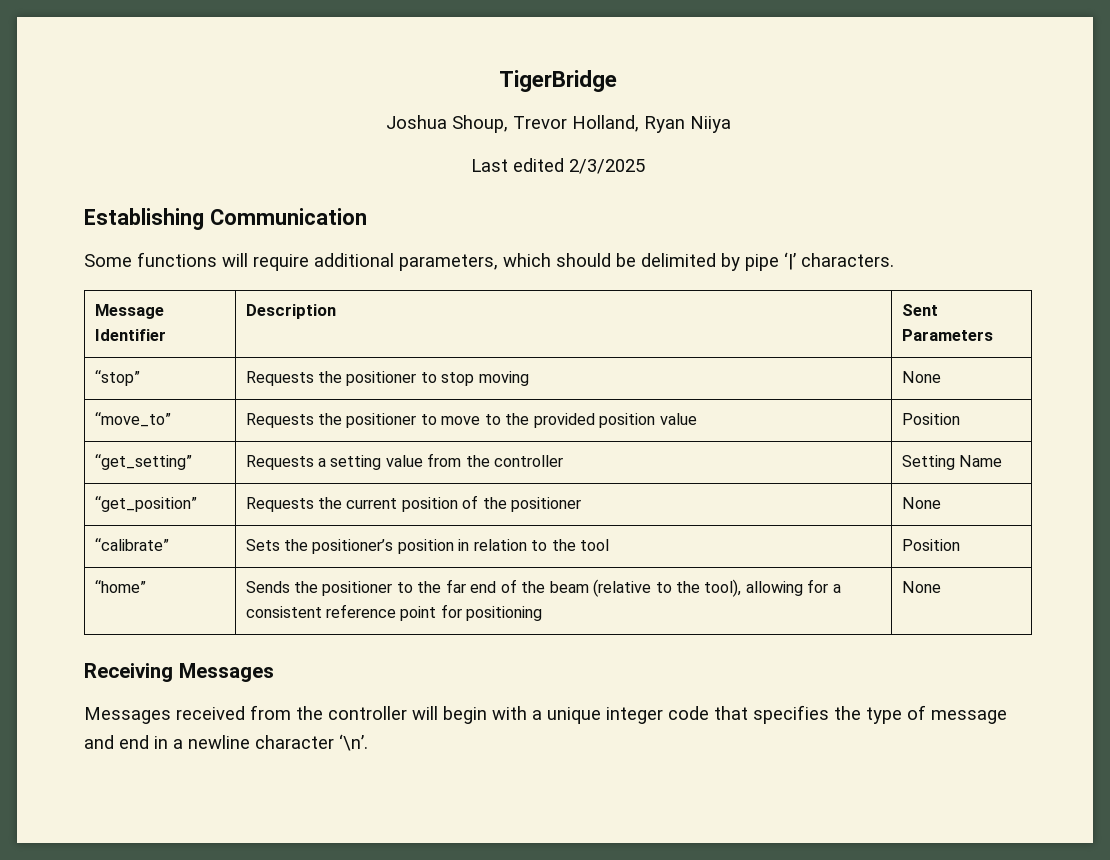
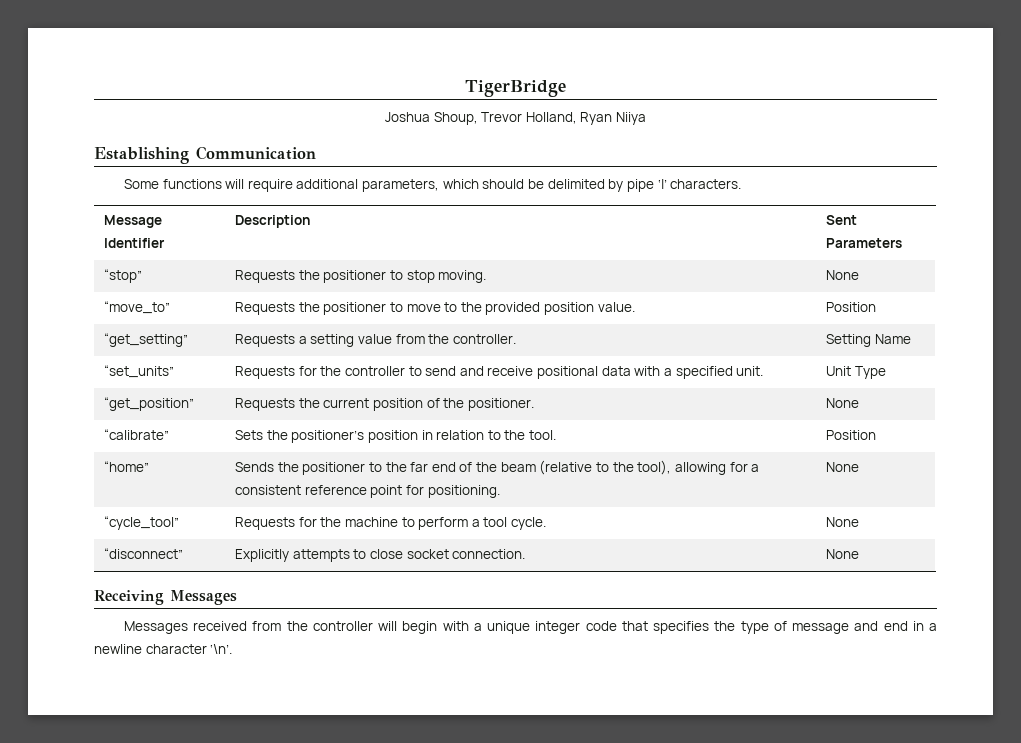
- Last edited 2/3/2025
- “stop” | Requests the positioner to stop moving | None
+ “stop” | Requests the positioner to stop moving. | None
- “move_to” | Requests the positioner to move to the provided position value | Position
+ “move_to” | Requests the positioner to move to the provided position value. | Position
- “get_setting” | Requests a setting value from the controller | Setting Name
+ “get_setting” | Requests a setting value from the controller. | Setting Name
+ “set_units” | Requests for the controller to send and receive positional data with a specified unit. | Unit Type
- “get_position” | Requests the current position of the positioner | None
+ “get_position” | Requests the current position of the positioner. | None
- “calibrate” | Sets the positioner’s position in relation to the tool | Position
+ “calibrate” | Sets the positioner’s position in relation to the tool. | Position
- “home” | Sends the positioner to the far end of the beam (relative to the tool), allowing for a consistent reference point for positioning | None
+ “home” | Sends the positioner to the far end of the beam (relative to the tool), allowing for a consistent reference point for positioning. | None
+ “cycle_tool” | Requests for the machine to perform a tool cycle. | None
+ “disconnect” | Explicitly attempts to close socket connection. | None

